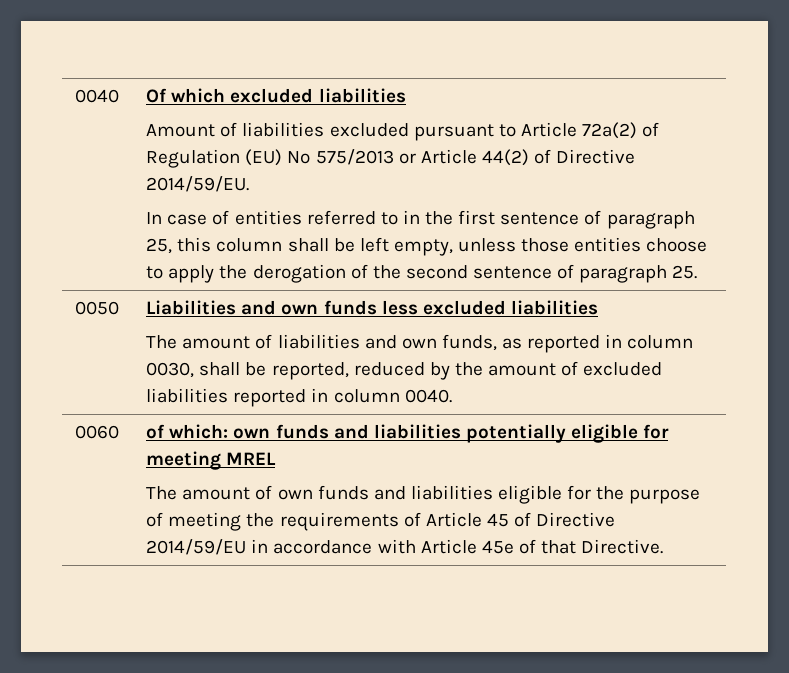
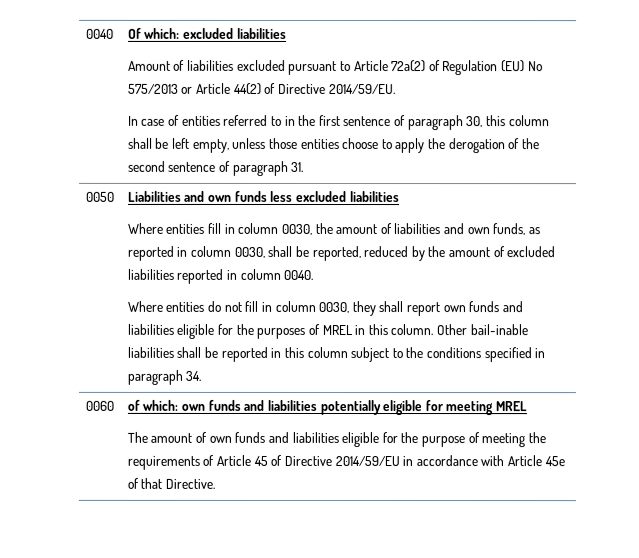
- Of which excluded liabilities
+ Of which: excluded liabilities
- In case of entities referred to in the first sentence of paragraph 25, this column shall be left empty, unless those entities choose to apply the derogation of the second sentence of paragraph 25.
+ In case of entities referred to in the first sentence of paragraph 30, this column shall be left empty, unless those entities choose to apply the derogation of the second sentence of paragraph 31.
- The amount of liabilities and own funds, as reported in column 0030, shall be reported, reduced by the amount of excluded liabilities reported in column 0040.
+ Where entities fill in column 0030, the amount of liabilities and own funds, as reported in column 0030, shall be reported, reduced by the amount of excluded liabilities reported in column 0040.
+ Where entities do not fill in column 0030, they shall report own funds and liabilities eligible for the purposes of MREL in this column. Other bail-inable liabilities shall be reported in this column subject to the conditions specified in paragraph 34.

